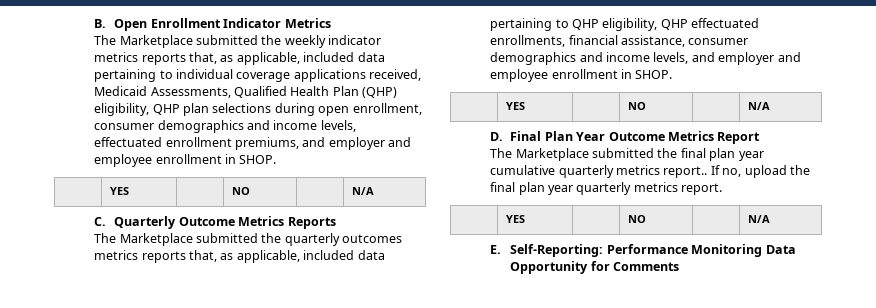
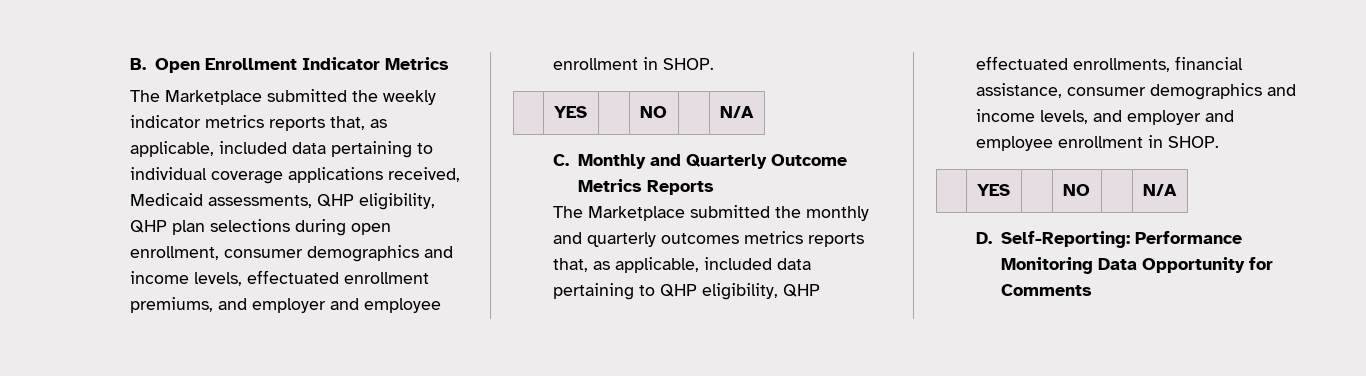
- The Marketplace submitted the weekly indicator metrics reports that, as applicable, included data pertaining to individual coverage applications received, Medicaid Assessments, Qualified Health Plan (QHP) eligibility, QHP plan selections during open enrollment, consumer demographics and income levels, effectuated enrollment premiums, and employer and employee enrollment in SHOP.
+ The Marketplace submitted the weekly indicator metrics reports that, as applicable, included data pertaining to individual coverage applications received, Medicaid assessments, QHP eligibility, QHP plan selections during open enrollment, consumer demographics and income levels, effectuated enrollment premiums, and employer and employee enrollment in SHOP.
- C. Quarterly Outcome Metrics Reports
+ C. Monthly and Quarterly Outcome Metrics Reports
- The Marketplace submitted the quarterly outcomes metrics reports that, as applicable, included data pertaining to QHP eligibility, QHP effectuated enrollments, financial assistance, consumer demographics and income levels, and employer and employee enrollment in SHOP.
+ The Marketplace submitted the monthly and quarterly outcomes metrics reports that, as applicable, included data pertaining to QHP eligibility, QHP effectuated enrollments, financial assistance, consumer demographics and income levels, and employer and employee enrollment in SHOP.
- D. Final Plan Year Outcome Metrics Report
- The Marketplace submitted the final plan year cumulative quarterly metrics report.. If no, upload the final plan year quarterly metrics report.
- | YES | | NO | | N/A
- E. Self-Reporting: Performance Monitoring Data Opportunity for Comments
+ D. Self-Reporting: Performance Monitoring Data Opportunity for Comments

